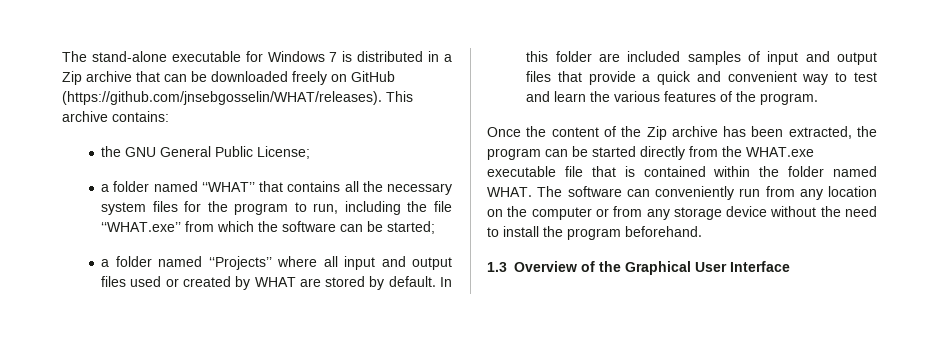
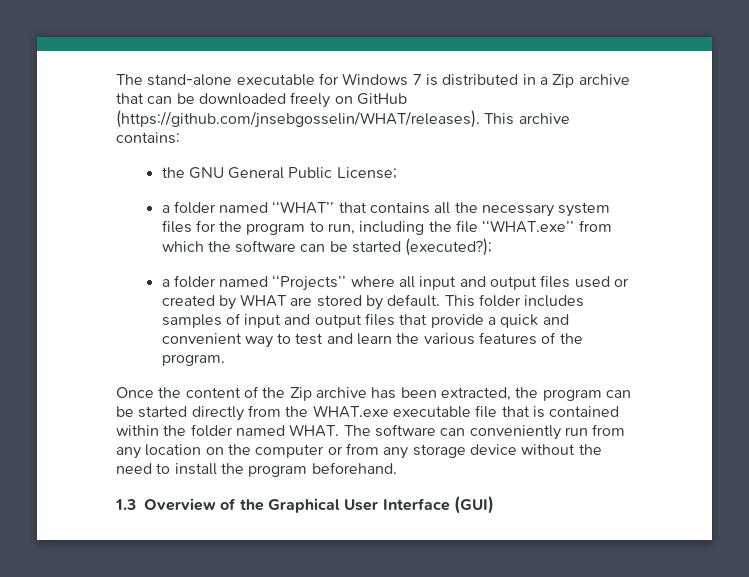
- a folder named ‘‘WHAT’’ that contains all the necessary system files for the program to run, including the file ‘‘WHAT.exe’’ from which the software can be started;
+ a folder named ‘‘WHAT’’ that contains all the necessary system files for the program to run, including the file ‘‘WHAT.exe’’ from which the software can be started (executed?);
- In this folder are included samples of input and output files that provide a quick and convenient way to test and learn the various features of the program.
+ This folder includes samples of input and output files that provide a quick and convenient way to test and learn the various features of the program.
- 1.3 Overview of the Graphical User Interface
+ 1.3 Overview of the Graphical User Interface (GUI)

